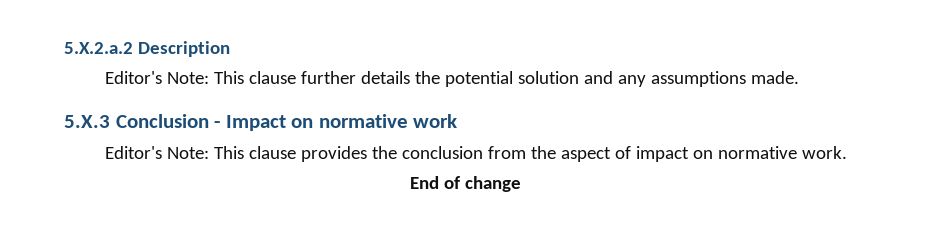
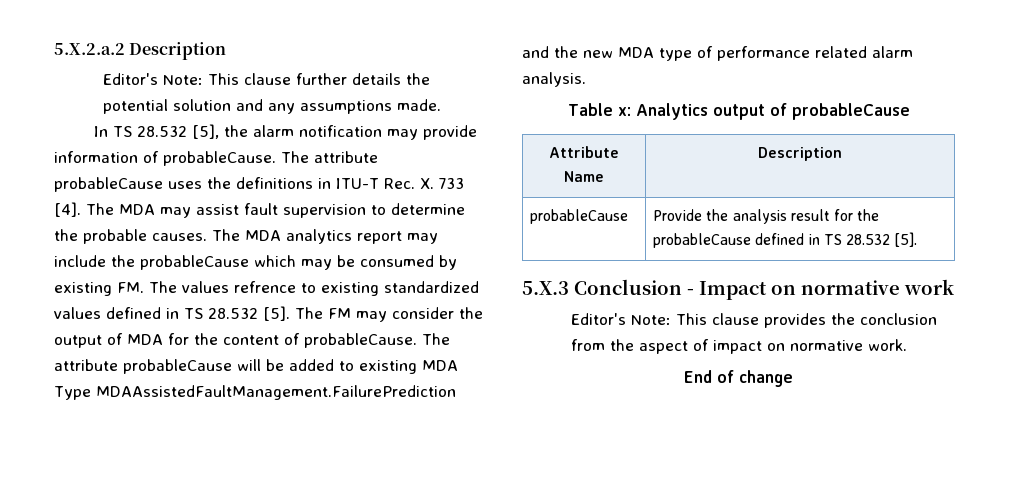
+ In TS 28.532 [5], the alarm notification may provide information of probableCause. The attribute probableCause uses the definitions in ITU-T Rec. X. 733 [4]. The MDA may assist fault supervision to determine the probable causes. The MDA analytics report may include the probableCause which may be consumed by existing FM. The values refrence to existing standardized values defined in TS 28.532 [5]. The FM may consider the output of MDA for the content of probableCause. The attribute probableCause will be added to existing MDA Type MDAAssistedFaultManagement.FailurePrediction and the new MDA type of performance related alarm analysis.
+ Table x: Analytics output of probableCause
+ Attribute Name | Description
+ probableCause | Provide the analysis result for the probableCause defined in TS 28.532 [5].

